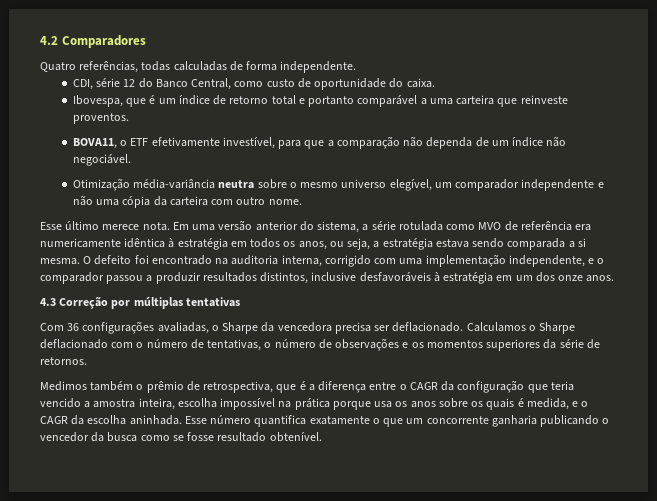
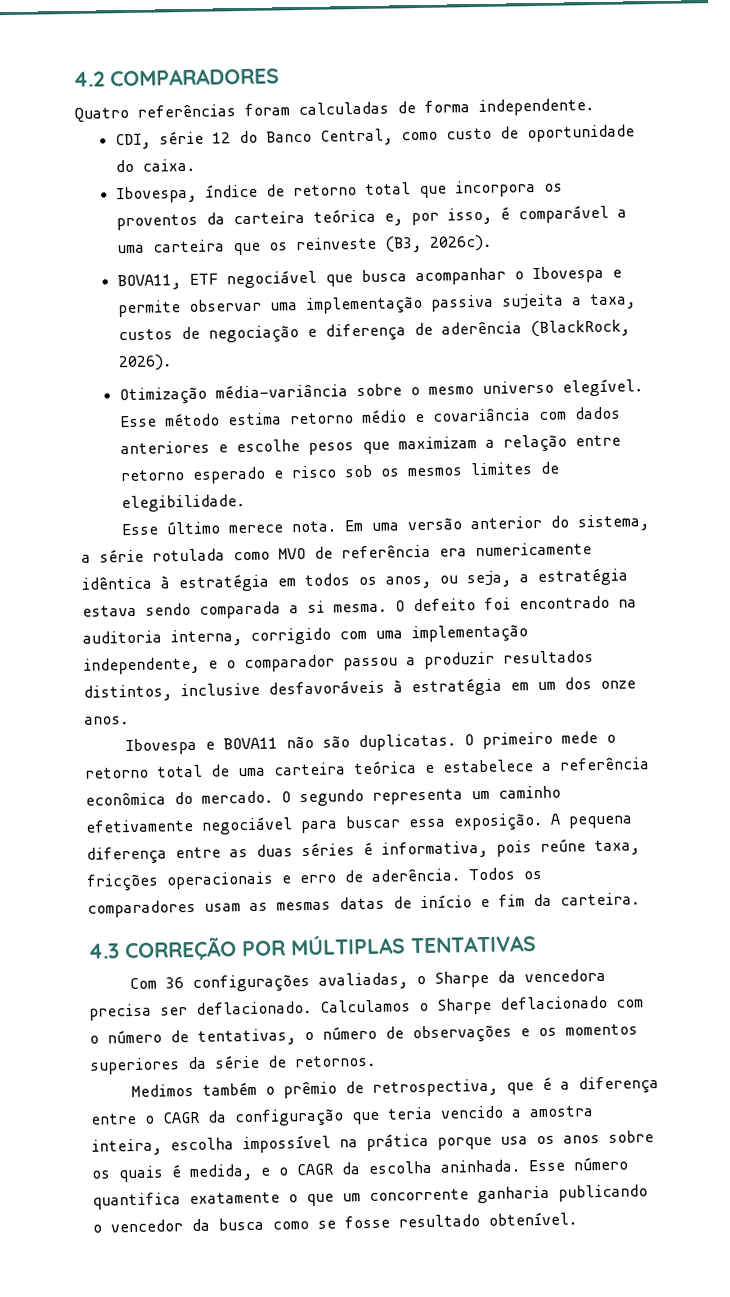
- 4.2 Comparadores
+ 4.2 COMPARADORES
- Quatro referências, todas calculadas de forma independente.
+ Quatro referências foram calculadas de forma independente.
- Ibovespa, que é um índice de retorno total e portanto comparável a uma carteira que reinveste proventos.
- BOVA11, o ETF efetivamente investível, para que a comparação não dependa de um índice não negociável.
+ Ibovespa, índice de retorno total que incorpora os proventos da carteira teórica e, por isso, é comparável a uma carteira que os reinveste (B3, 2026c).
+ BOVA11, ETF negociável que busca acompanhar o Ibovespa e permite observar uma implementação passiva sujeita a taxa, custos de negociação e diferença de aderência (BlackRock, 2026).
- Otimização média-variância neutra sobre o mesmo universo elegível, um comparador independente e não uma cópia da carteira com outro nome.
+ Otimização média-variância sobre o mesmo universo elegível. Esse método estima retorno médio e covariância com dados anteriores e escolhe pesos que maximizam a relação entre retorno esperado e risco sob os mesmos limites de elegibilidade.
- 4.3 Correção por múltiplas tentativas
+ Ibovespa e BOVA11 não são duplicatas. O primeiro mede o retorno total de uma carteira teórica e estabelece a referência econômica do mercado. O segundo representa um caminho efetivamente negociável para buscar essa exposição. A pequena diferença entre as duas séries é informativa, pois reúne taxa, fricções operacionais e erro de aderência. Todos os comparadores usam as mesmas datas de início e fim da carteira.
+ 4.3 CORREÇÃO POR MÚLTIPLAS TENTATIVAS

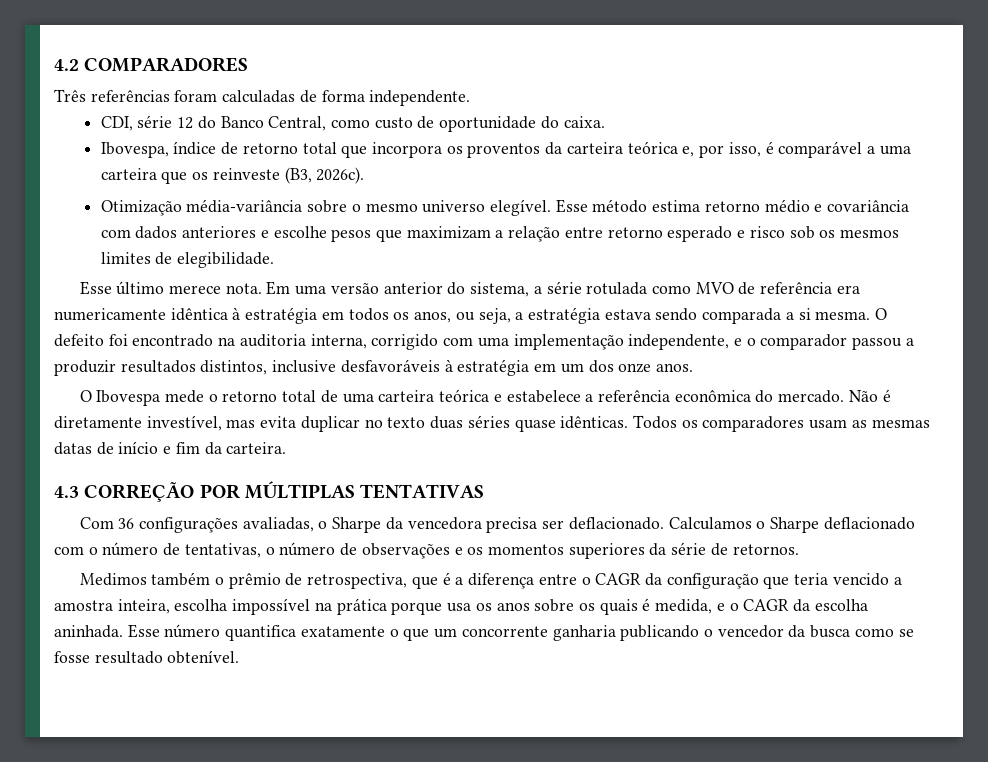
- Quatro referências foram calculadas de forma independente.
+ Três referências foram calculadas de forma independente.
- BOVA11, ETF negociável que busca acompanhar o Ibovespa e permite observar uma implementação passiva sujeita a taxa, custos de negociação e diferença de aderência (BlackRock, 2026).
- Ibovespa e BOVA11 não são duplicatas. O primeiro mede o retorno total de uma carteira teórica e estabelece a referência econômica do mercado.
+ O Ibovespa mede o retorno total de uma carteira teórica e estabelece a referência econômica do mercado.
- O segundo representa um caminho efetivamente negociável para buscar essa exposição. A pequena diferença entre as duas séries é informativa, pois reúne taxa, fricções operacionais e erro de aderência.
+ Não é diretamente investível, mas evita duplicar no texto duas séries quase idênticas.

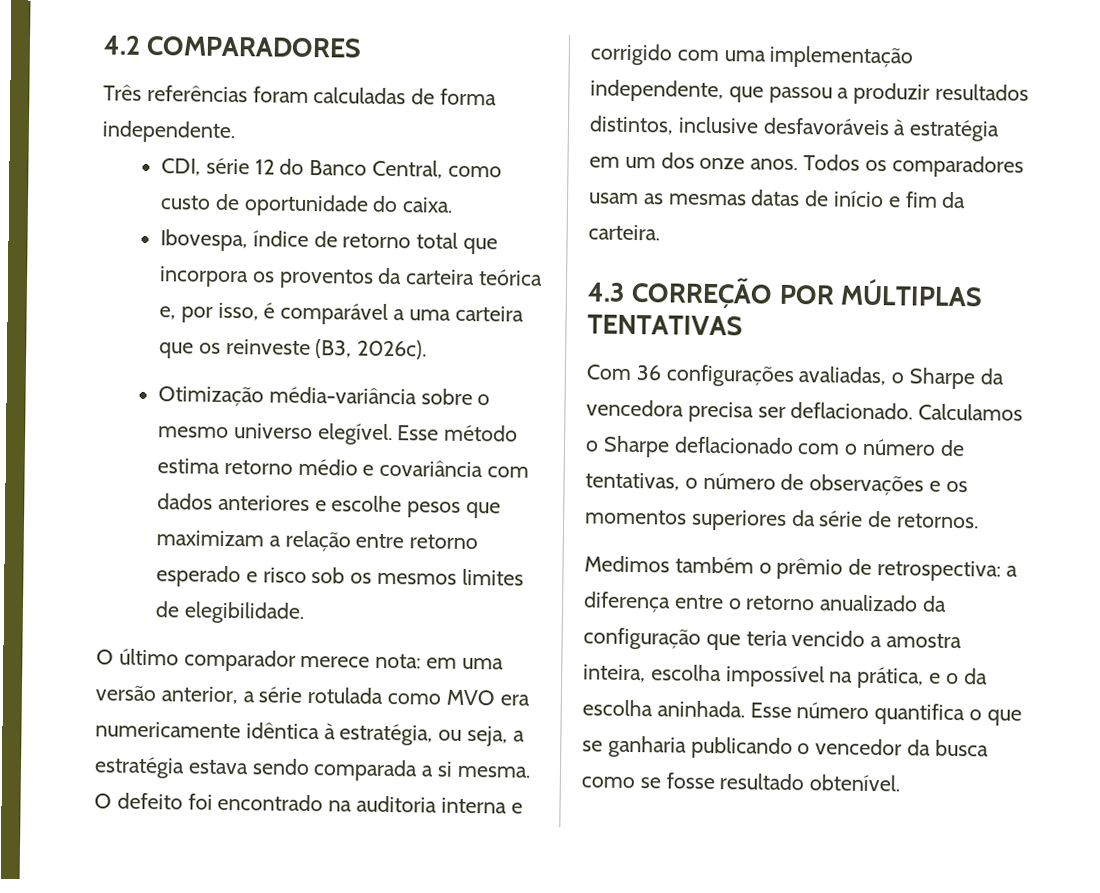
- Esse último merece nota. Em uma versão anterior do sistema, a série rotulada como MVO de referência era numericamente idêntica à estratégia em todos os anos, ou seja, a estratégia estava sendo comparada a si mesma.
+ O último comparador merece nota: em uma versão anterior, a série rotulada como MVO era numericamente idêntica à estratégia, ou seja, a estratégia estava sendo comparada a si mesma.
- O defeito foi encontrado na auditoria interna, corrigido com uma implementação independente, e o comparador passou a produzir resultados distintos, inclusive desfavoráveis à estratégia em um dos onze anos.
- O Ibovespa mede o retorno total de uma carteira teórica e estabelece a referência econômica do mercado. Não é diretamente investível, mas evita duplicar no texto duas séries quase idênticas.
+ O defeito foi encontrado na auditoria interna e corrigido com uma implementação independente, que passou a produzir resultados distintos, inclusive desfavoráveis à estratégia em um dos onze anos.
- Medimos também o prêmio de retrospectiva, que é a diferença entre o CAGR da configuração que teria vencido a amostra inteira, escolha impossível na prática porque usa os anos sobre os quais é medida, e o CAGR da escolha aninhada.
+ Medimos também o prêmio de retrospectiva: a diferença entre o retorno anualizado da configuração que teria vencido a amostra inteira, escolha impossível na prática, e o da escolha aninhada.
- Esse número quantifica exatamente o que um concorrente ganharia publicando o vencedor da busca como se fosse resultado obtenível.
+ Esse número quantifica o que se ganharia publicando o vencedor da busca como se fosse resultado obtenível.

